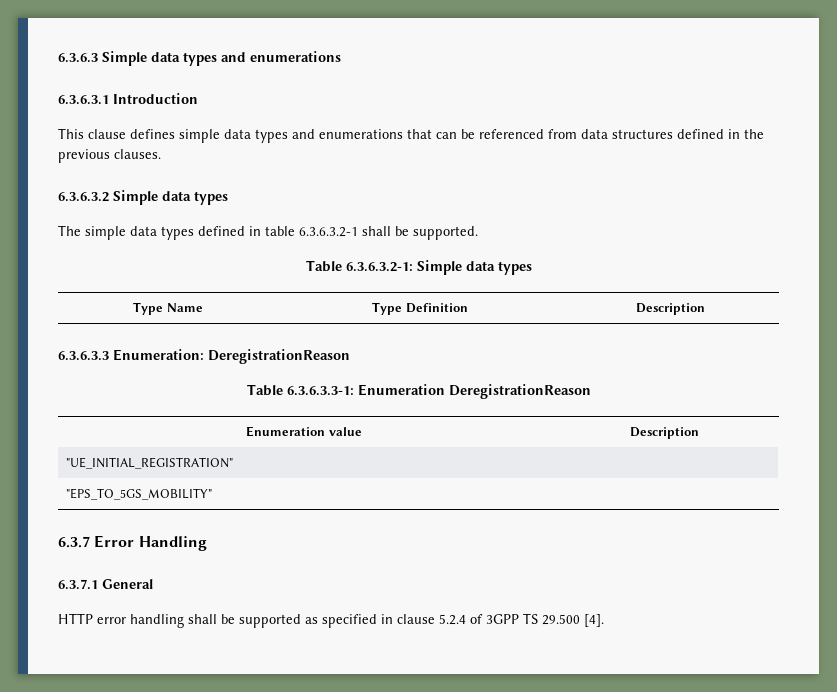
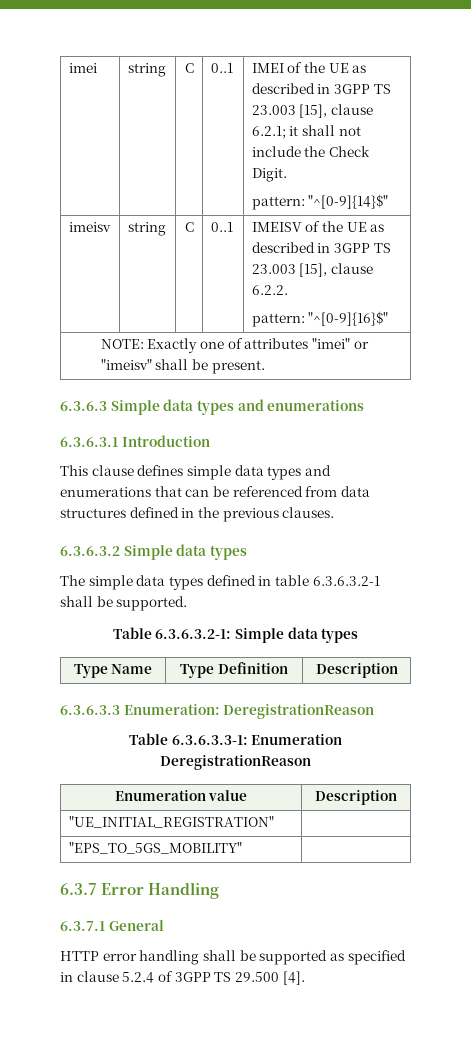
+ imei | string | C | 0..1 | IMEI of the UE as described in 3GPP TS 23.003 [15], clause 6.2.1; it shall not include the Check Digit.
+ pattern: "^[0-9]{14}$"
+ imeisv | string | C | 0..1 | IMEISV of the UE as described in 3GPP TS 23.003 [15], clause 6.2.2.
+ pattern: "^[0-9]{16}$"
+ NOTE: Exactly one of attributes "imei" or "imeisv" shall be present.

